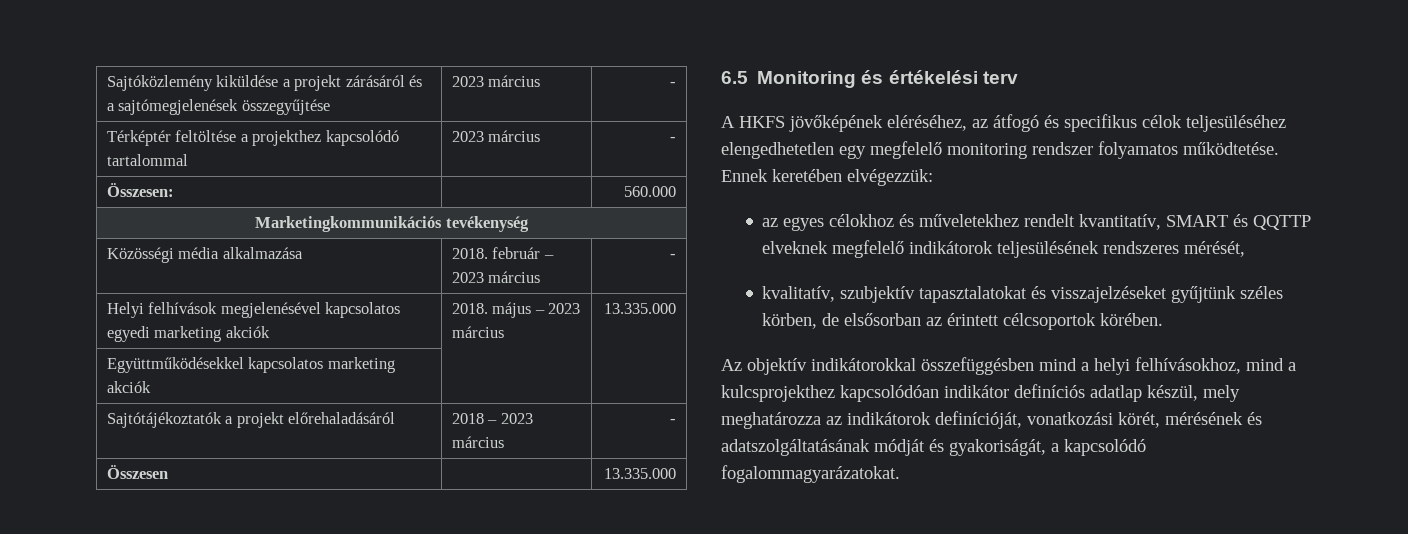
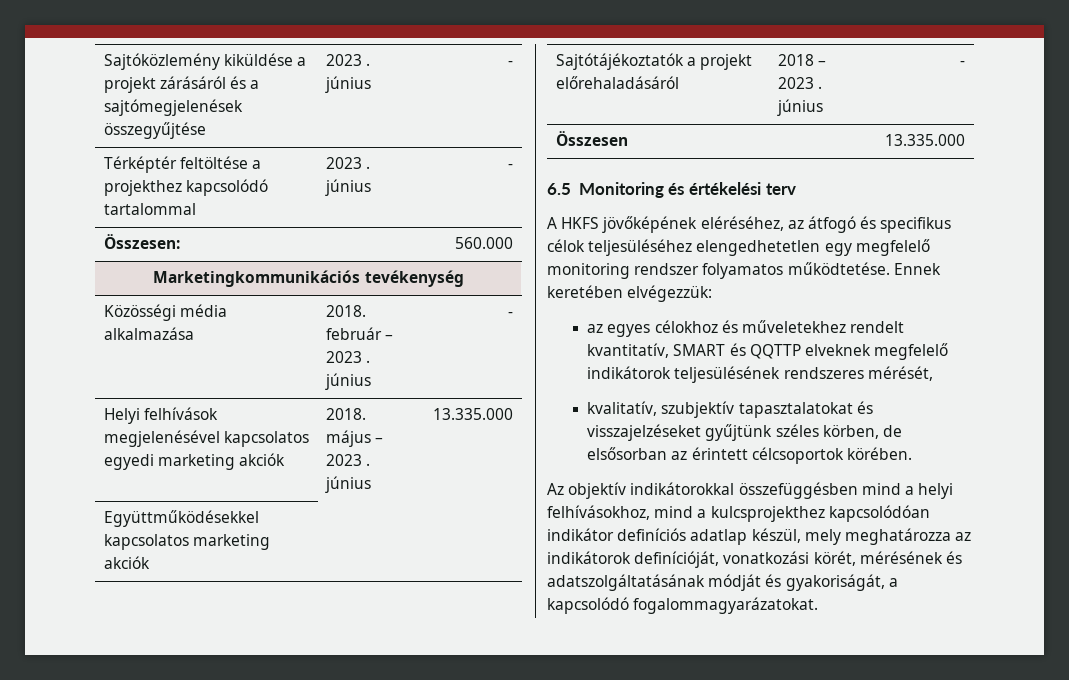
- Sajtóközlemény kiküldése a projekt zárásáról és a sajtómegjelenések összegyűjtése | 2023 március | -
+ Sajtóközlemény kiküldése a projekt zárásáról és a sajtómegjelenések összegyűjtése | 2023 . június | -
- Térképtér feltöltése a projekthez kapcsolódó tartalommal | 2023 március | -
+ Térképtér feltöltése a projekthez kapcsolódó tartalommal | 2023 . június | -
- Közösségi média alkalmazása | 2018. február – 2023 március | -
+ Közösségi média alkalmazása | 2018. február – 2023 . június | -
- Helyi felhívások megjelenésével kapcsolatos egyedi marketing akciók | 2018. május – 2023 március | 13.335.000
+ Helyi felhívások megjelenésével kapcsolatos egyedi marketing akciók | 2018. május – 2023 . június | 13.335.000
- Sajtótájékoztatók a projekt előrehaladásáról | 2018 – 2023 március | -
+ Sajtótájékoztatók a projekt előrehaladásáról | 2018 – 2023 . június | -

